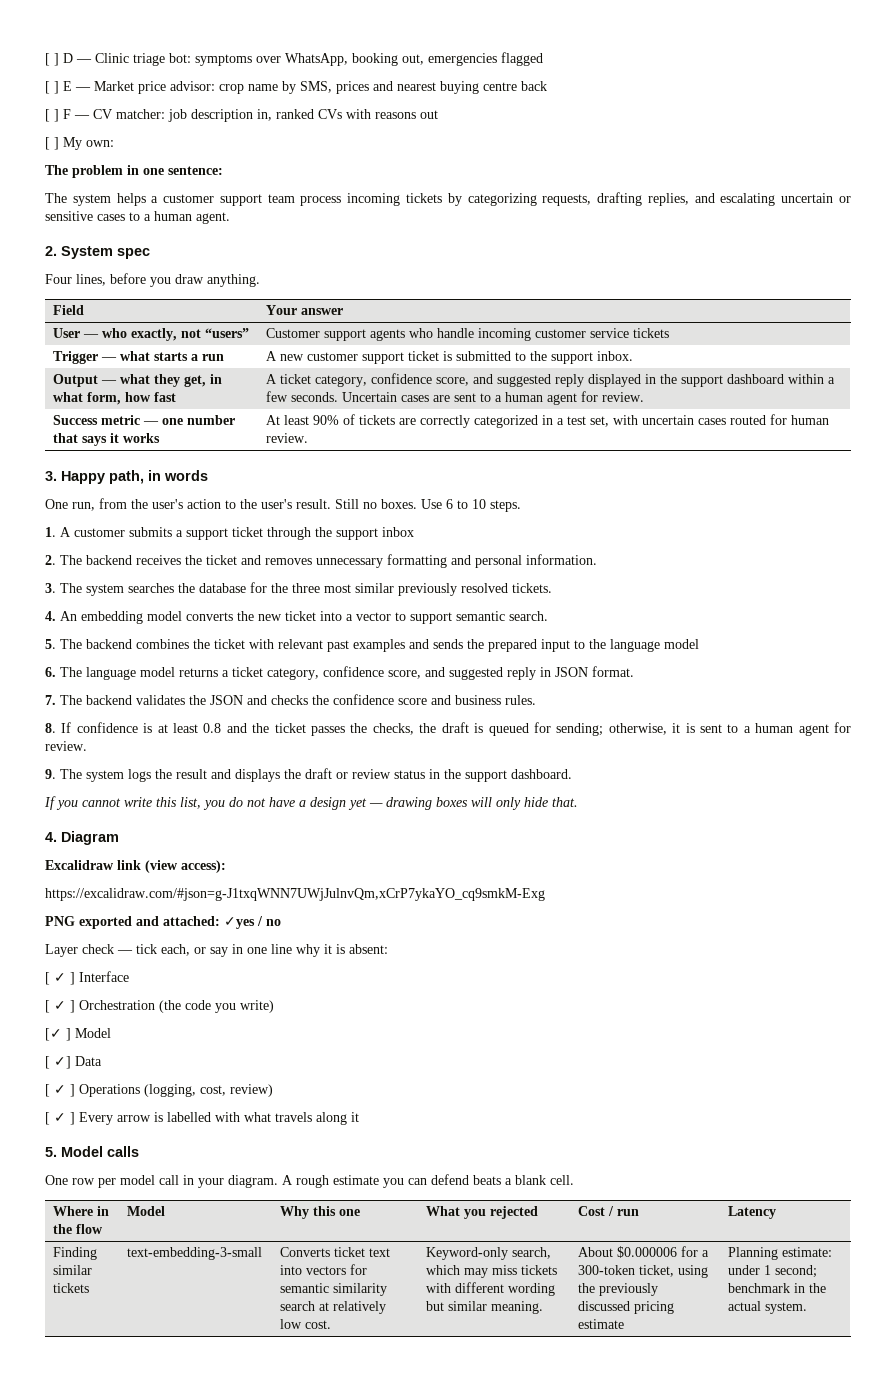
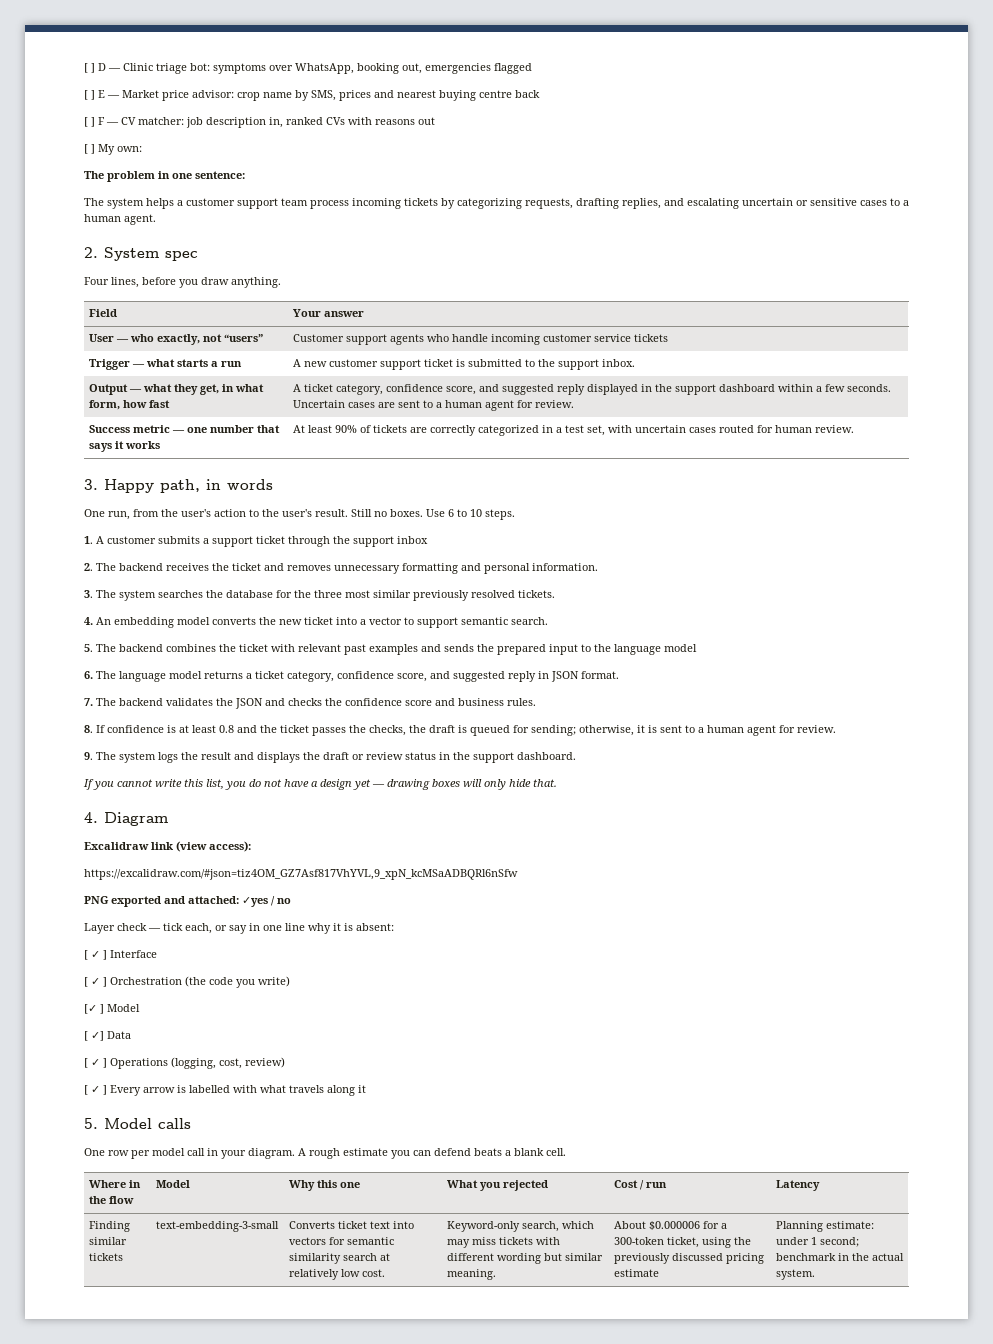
- https://excalidraw.com/#json=g-J1txqWNN7UWjJulnvQm,xCrP7ykaYO_cq9smkM-Exg
+ https://excalidraw.com/#json=tiz4OM_GZ7Asf817VhYVL,9_xpN_kcMSaADBQRl6nSfw

